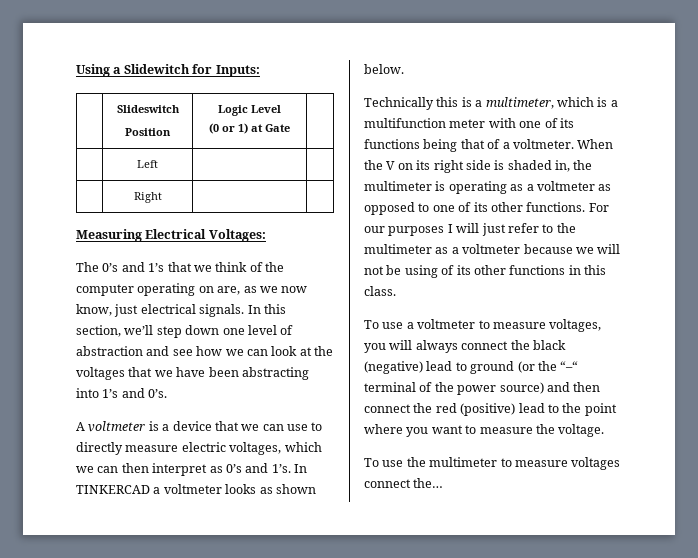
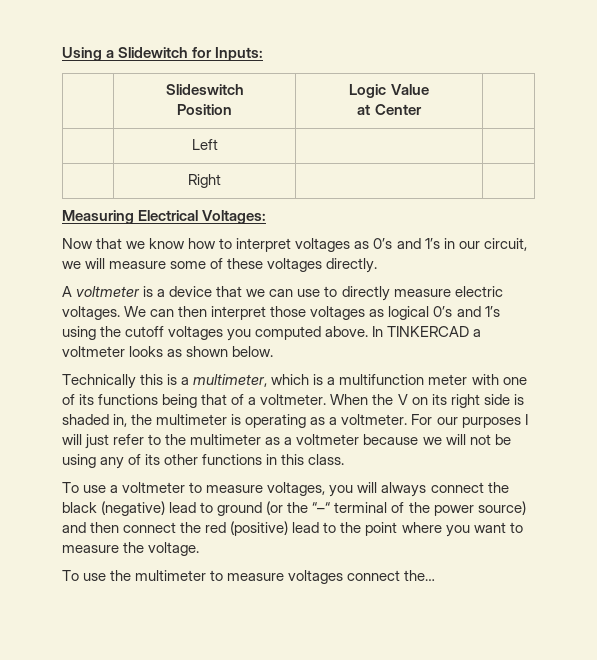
  | Slideswitch
- Position | Logic Level
- (0 or 1) at Gate |
+ Position | Logic Value
+ at Center |
- The 0’s and 1’s that we think of the computer operating on are, as we now know, just electrical signals. In this section, we’ll step down one level of abstraction and see how we can look at the voltages that we have been abstracting into 1’s and 0’s.
+ Now that we know how to interpret voltages as 0’s and 1’s in our circuit, we will measure some of these voltages directly.
- A voltmeter is a device that we can use to directly measure electric voltages, which we can then interpret as 0’s and 1’s.
+ A voltmeter is a device that we can use to directly measure electric voltages. We can then interpret those voltages as logical 0’s and 1’s using the cutoff voltages you computed above.
- When the V on its right side is shaded in, the multimeter is operating as a voltmeter as opposed to one of its other functions.
+ When the V on its right side is shaded in, the multimeter is operating as a voltmeter.
- For our purposes I will just refer to the multimeter as a voltmeter because we will not be using of its other functions in this class.
+ For our purposes I will just refer to the multimeter as a voltmeter because we will not be using any of its other functions in this class.

